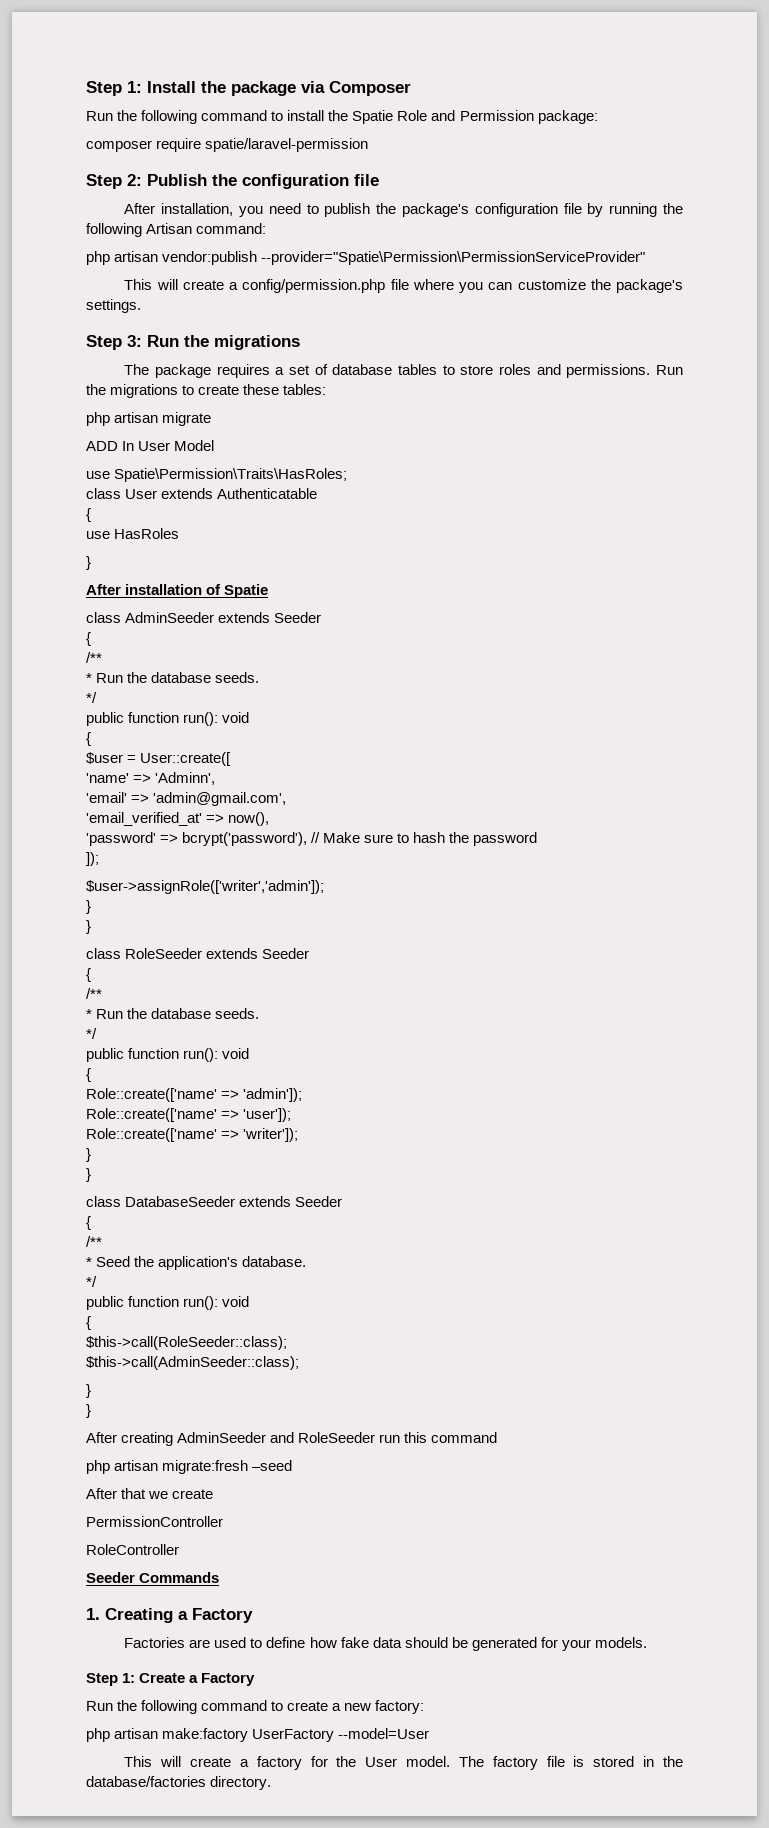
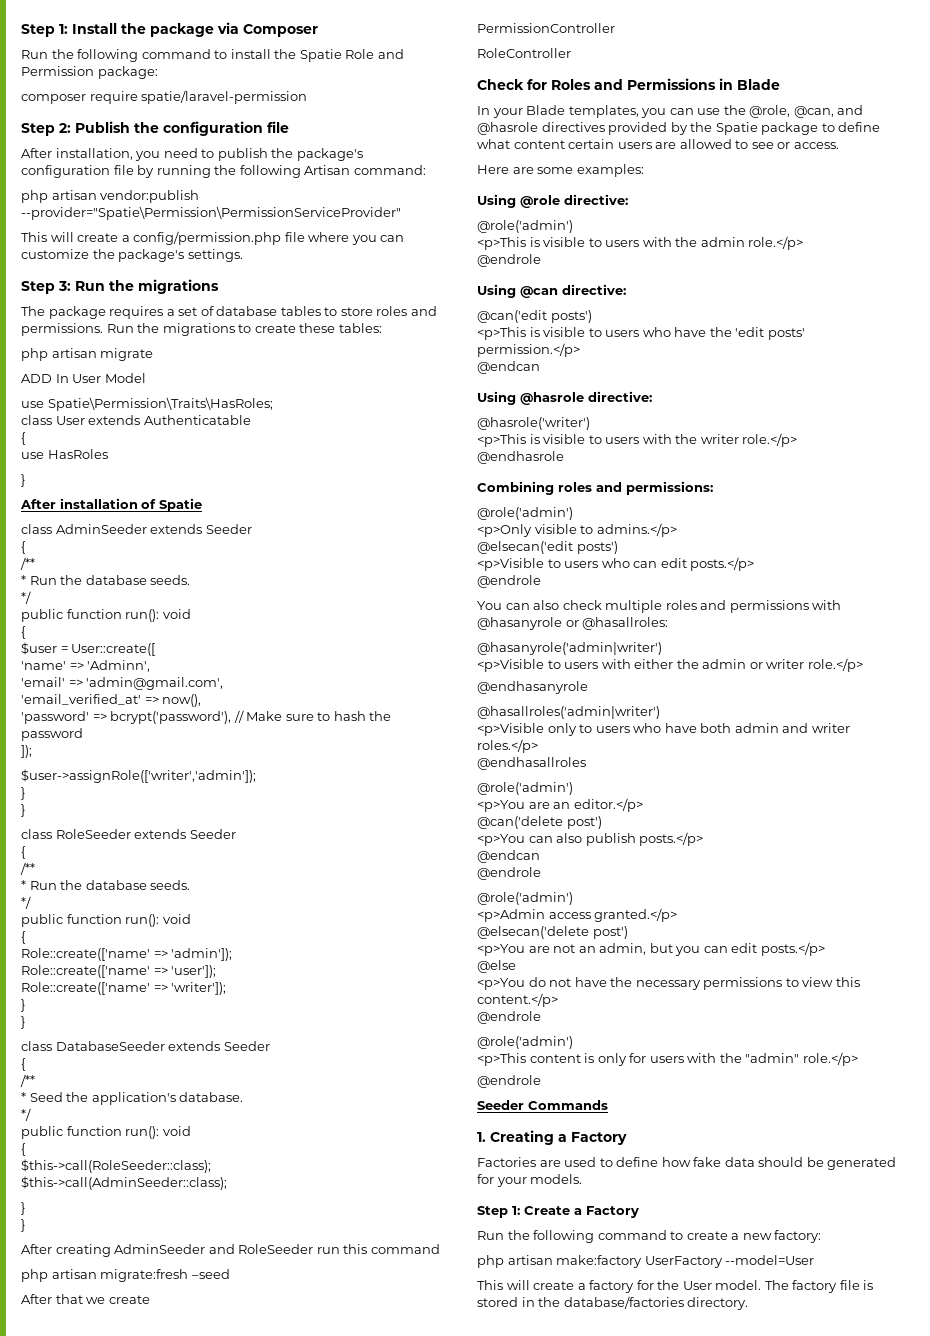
+ Check for Roles and Permissions in Blade
+ In your Blade templates, you can use the @role, @can, and @hasrole directives provided by the Spatie package to define what content certain users are allowed to see or access.
+ Here are some examples:
+ Using @role directive:
+ @role('admin')
+ <p>This is visible to users with the admin role.</p>
+ @endrole
+ Using @can directive:
+ @can('edit posts')
+ <p>This is visible to users who have the 'edit posts' permission.</p>
+ @endcan
+ Using @hasrole directive:
+ @hasrole('writer')
+ <p>This is visible to users with the writer role.</p>
+ @endhasrole
+ Combining roles and permissions:
+ @role('admin')
+ <p>Only visible to admins.</p>
+ @elsecan('edit posts')
+ <p>Visible to users who can edit posts.</p>
+ @endrole
+ You can also check multiple roles and permissions with @hasanyrole or @hasallroles:
+ @hasanyrole('admin|writer')
+ <p>Visible to users with either the admin or writer role.</p>
+ @endhasanyrole
+ @hasallroles('admin|writer')
+ <p>Visible only to users who have both admin and writer roles.</p>
+ @endhasallroles
+ @role('admin')
+ <p>You are an editor.</p>
+ @can('delete post')
+ <p>You can also publish posts.</p>
+ @endcan
+ @endrole
+ @role('admin')
+ <p>Admin access granted.</p>
+ @elsecan('delete post')
+ <p>You are not an admin, but you can edit posts.</p>
+ @else
+ <p>You do not have the necessary permissions to view this content.</p>
+ @endrole
+ @role('admin')
+ <p>This content is only for users with the "admin" role.</p>
+ @endrole

